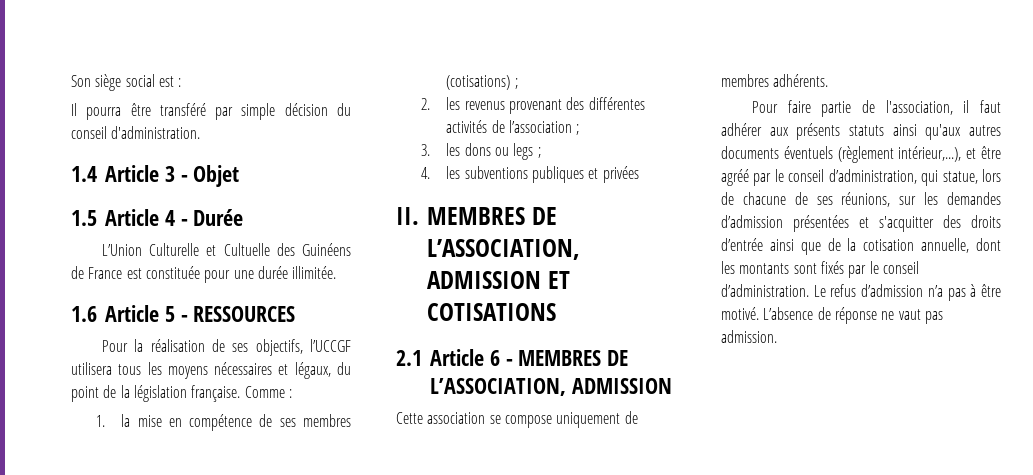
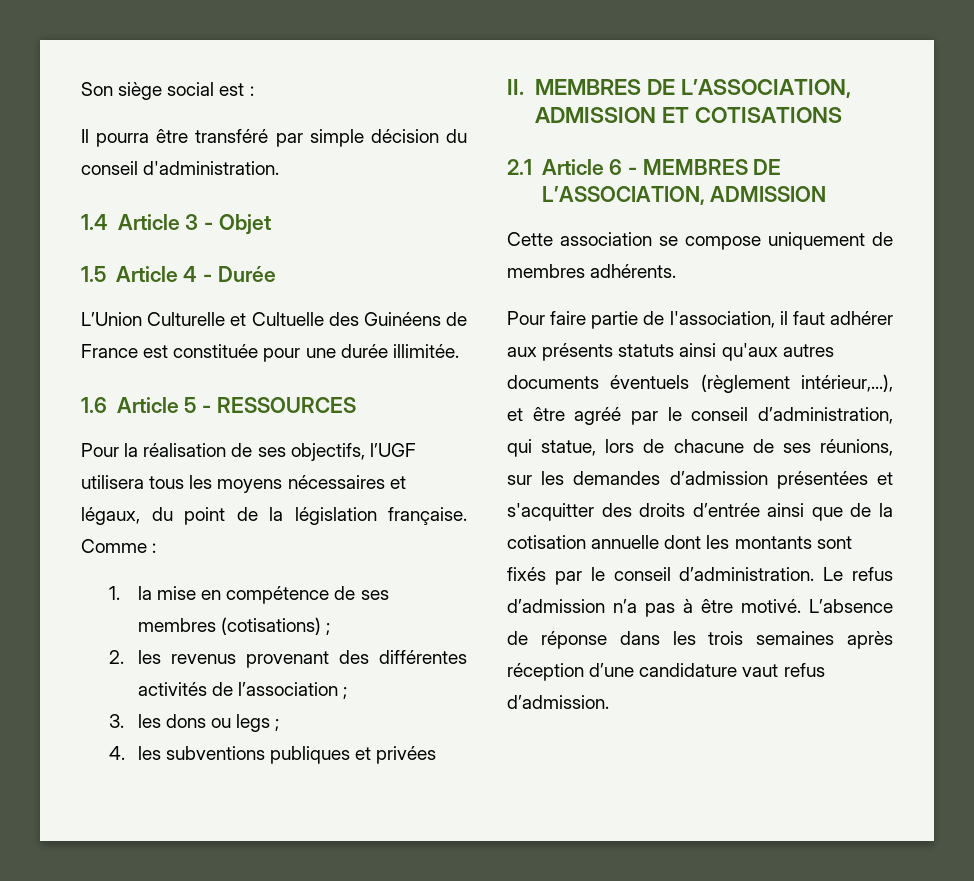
- Pour la réalisation de ses objectifs, l’UCCGF utilisera tous les moyens nécessaires et légaux, du point de la législation française.
+ Pour la réalisation de ses objectifs, l’UGF utilisera tous les moyens nécessaires et légaux, du point de la législation française.
- Pour faire partie de l'association, il faut adhérer aux présents statuts ainsi qu'aux autres documents éventuels (règlement intérieur,...), et être agréé par le conseil d’administration, qui statue, lors de chacune de ses réunions, sur les demandes d’admission présentées et s'acquitter des droits d’entrée ainsi que de la cotisation annuelle, dont les montants sont fixés par le conseil d’administration.
+ Pour faire partie de l'association, il faut adhérer aux présents statuts ainsi qu'aux autres documents éventuels (règlement intérieur,...), et être agréé par le conseil d’administration, qui statue, lors de chacune de ses réunions, sur les demandes d’admission présentées et s'acquitter des droits d’entrée ainsi que de la cotisation annuelle dont les montants sont fixés par le conseil d’administration.
- L’absence de réponse ne vaut pas admission.
+ L’absence de réponse dans les trois semaines après réception d’une candidature vaut refus d’admission.

